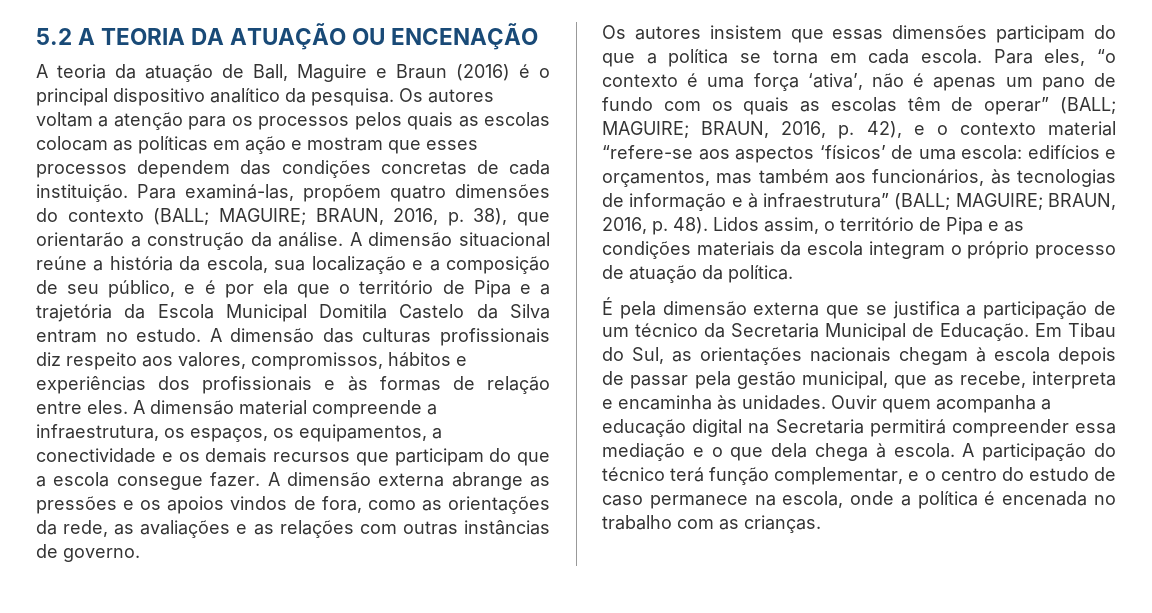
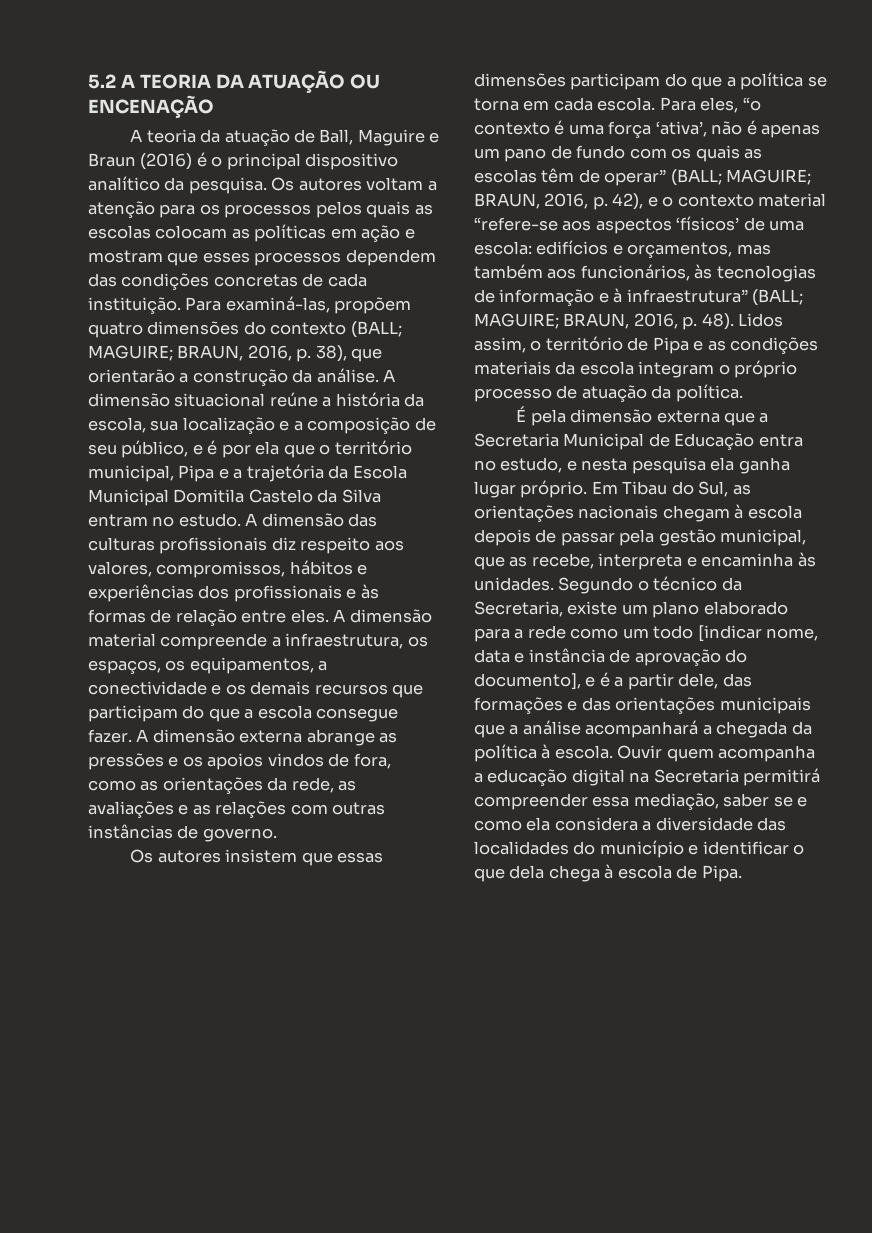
- A dimensão situacional reúne a história da escola, sua localização e a composição de seu público, e é por ela que o território de Pipa e a trajetória da Escola Municipal Domitila Castelo da Silva entram no estudo.
+ A dimensão situacional reúne a história da escola, sua localização e a composição de seu público, e é por ela que o território municipal, Pipa e a trajetória da Escola Municipal Domitila Castelo da Silva entram no estudo.
- É pela dimensão externa que se justifica a participação de um técnico da Secretaria Municipal de Educação.
+ É pela dimensão externa que a Secretaria Municipal de Educação entra no estudo, e nesta pesquisa ela ganha lugar próprio.
+ Segundo o técnico da Secretaria, existe um plano elaborado para a rede como um todo [indicar nome, data e instância de aprovação do documento], e é a partir dele, das formações e das orientações municipais que a análise acompanhará a chegada da política à escola.
- Ouvir quem acompanha a educação digital na Secretaria permitirá compreender essa mediação e o que dela chega à escola. A participação do técnico terá função complementar, e o centro do estudo de caso permanece na escola, onde a política é encenada no trabalho com as crianças.
+ Ouvir quem acompanha a educação digital na Secretaria permitirá compreender essa mediação, saber se e como ela considera a diversidade das localidades do município e identificar o que dela chega à escola de Pipa.

